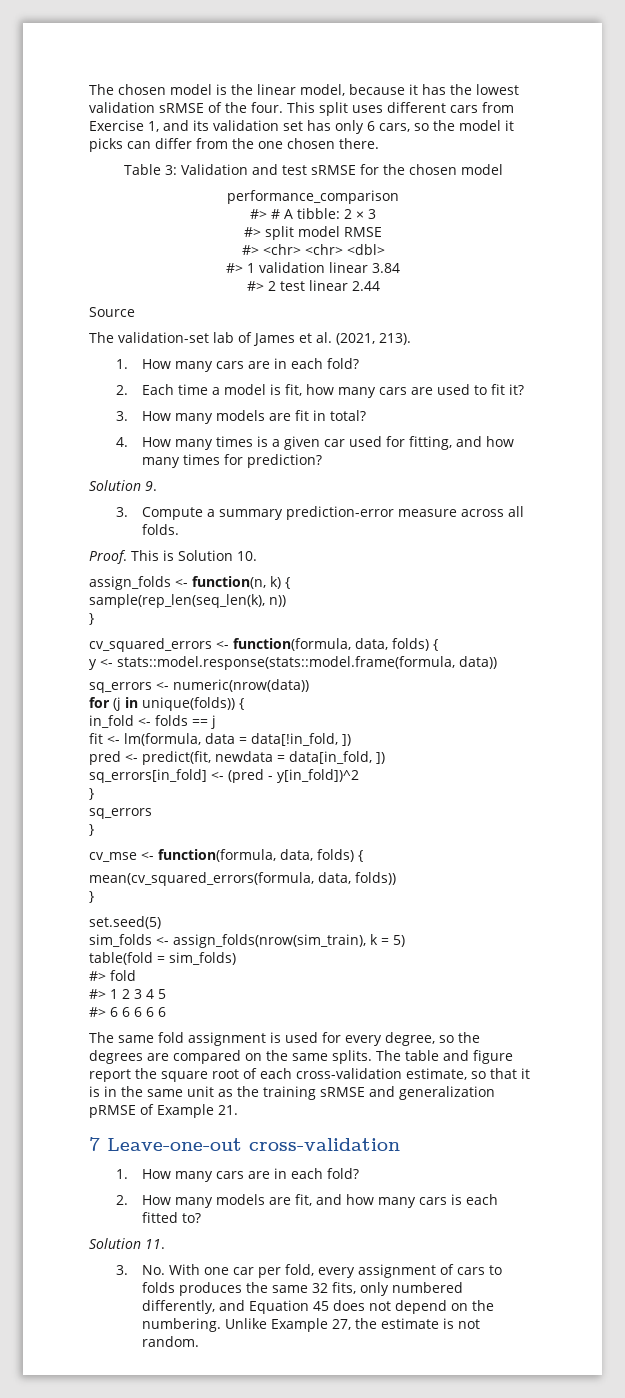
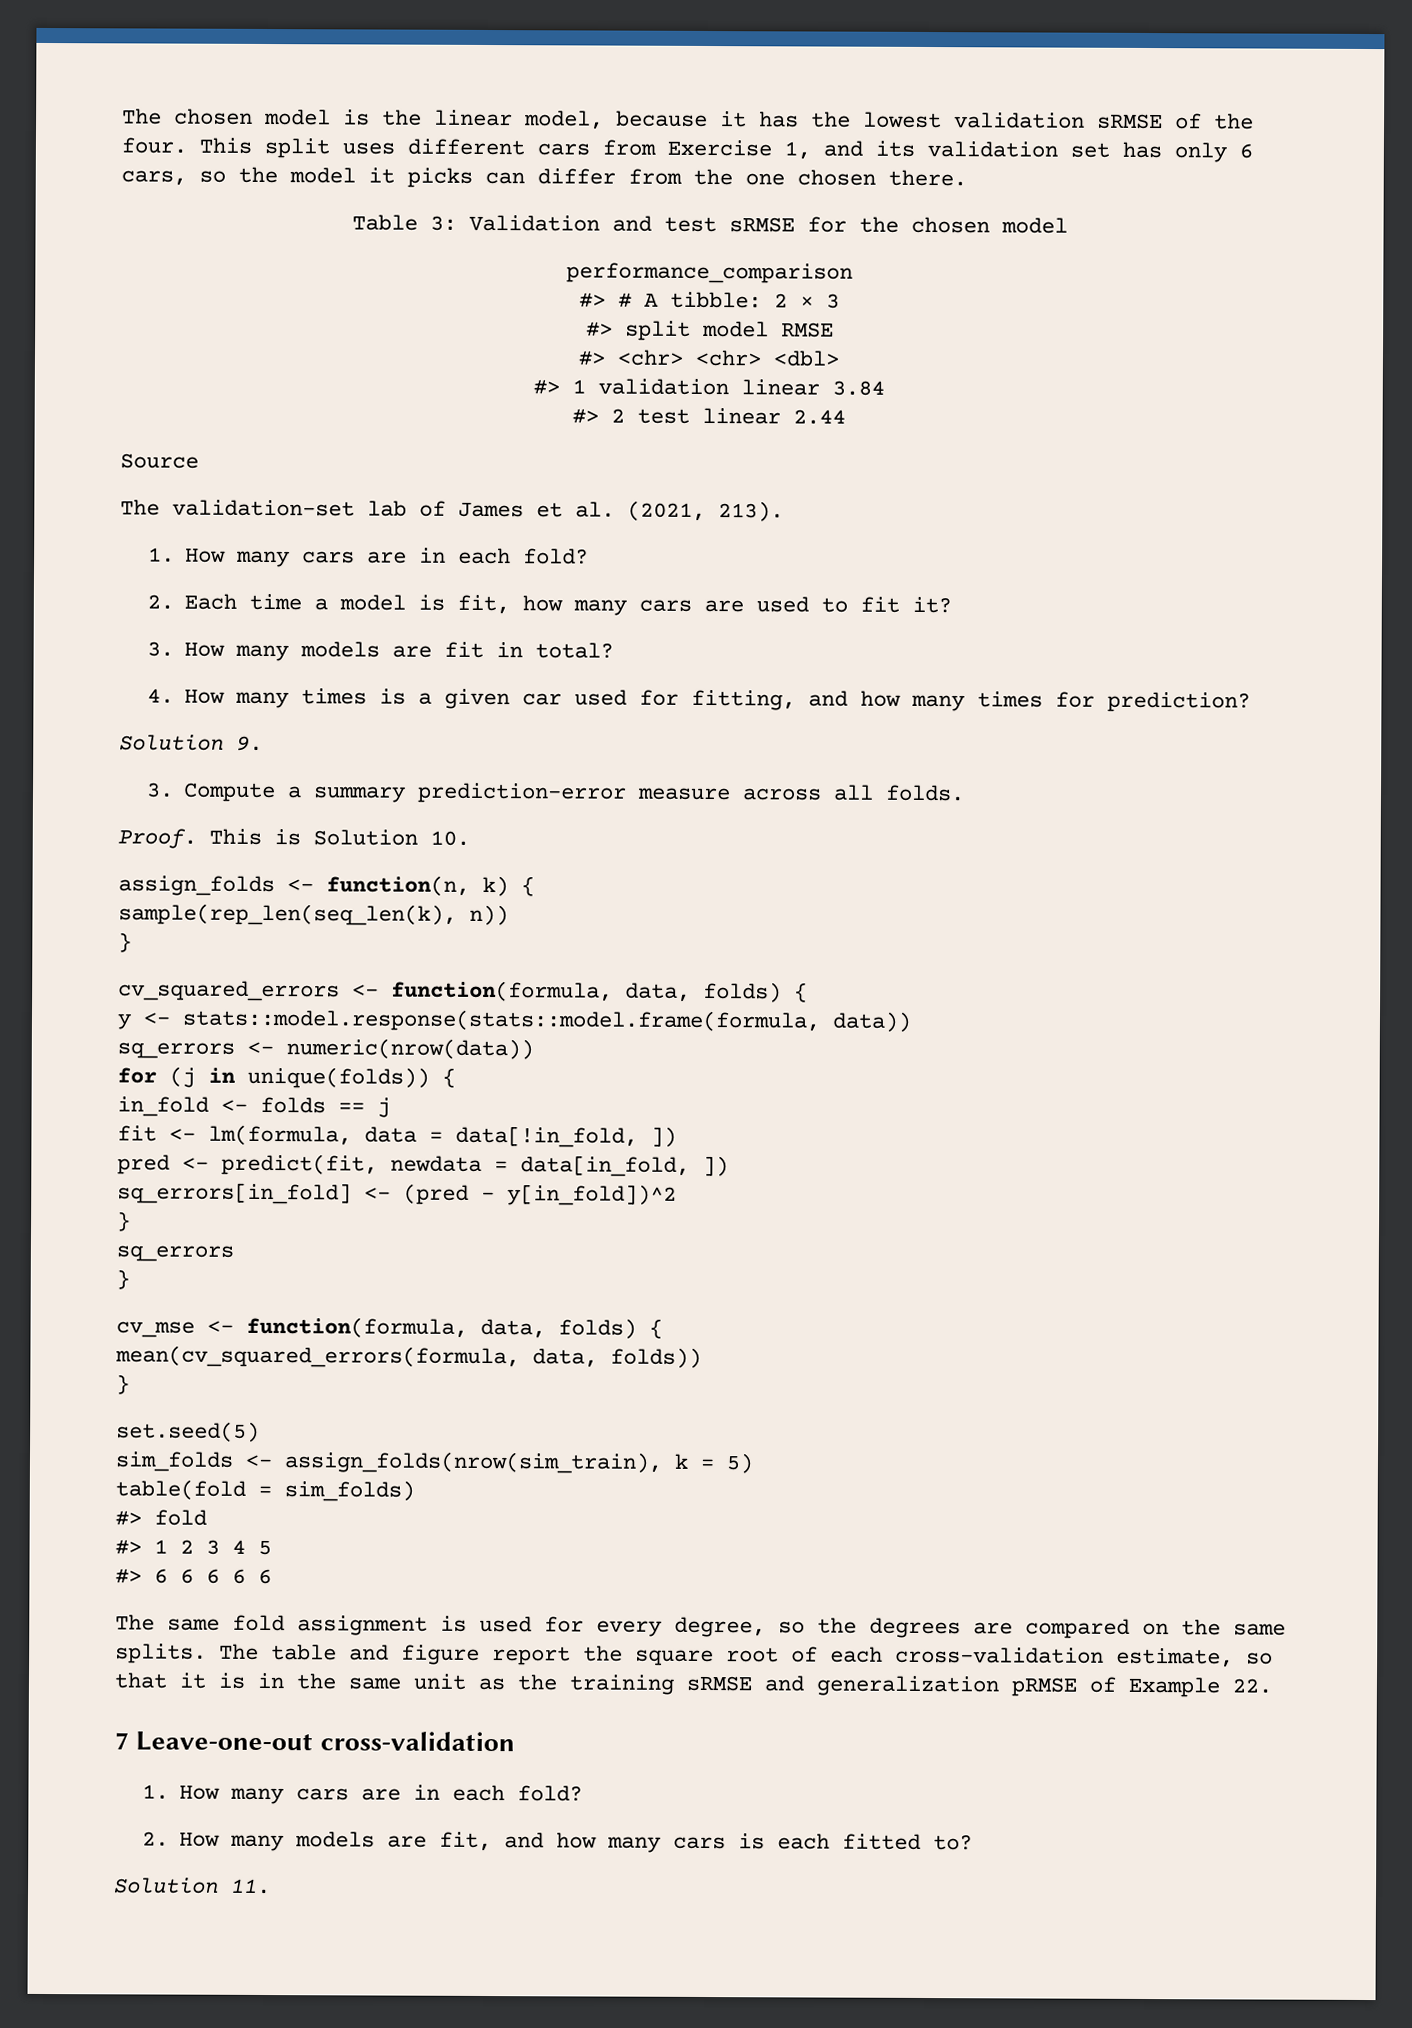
- The table and figure report the square root of each cross-validation estimate, so that it is in the same unit as the training sRMSE and generalization pRMSE of Example 21.
+ The table and figure report the square root of each cross-validation estimate, so that it is in the same unit as the training sRMSE and generalization pRMSE of Example 22.
- 3. No. With one car per fold, every assignment of cars to folds produces the same 32 fits, only numbered differently, and Equation 45 does not depend on the numbering. Unlike Example 27, the estimate is not random.

